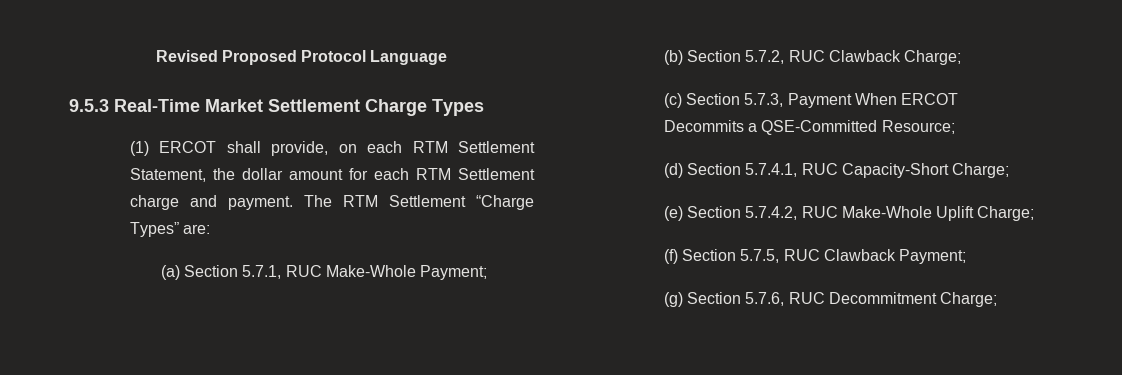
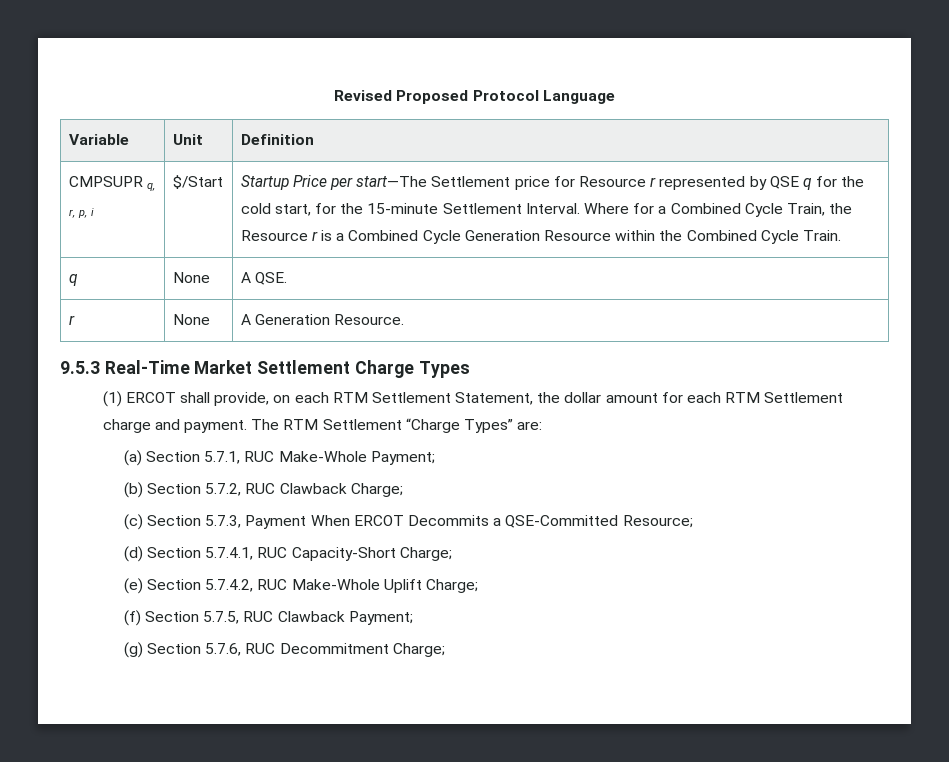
+ Variable | Unit | Definition
+ CMPSUPR q, r, p, i | $/Start | Startup Price per start—The Settlement price for Resource r represented by QSE q for the cold start, for the 15-minute Settlement Interval. Where for a Combined Cycle Train, the Resource r is a Combined Cycle Generation Resource within the Combined Cycle Train.
+ q | None | A QSE.
+ r | None | A Generation Resource.

